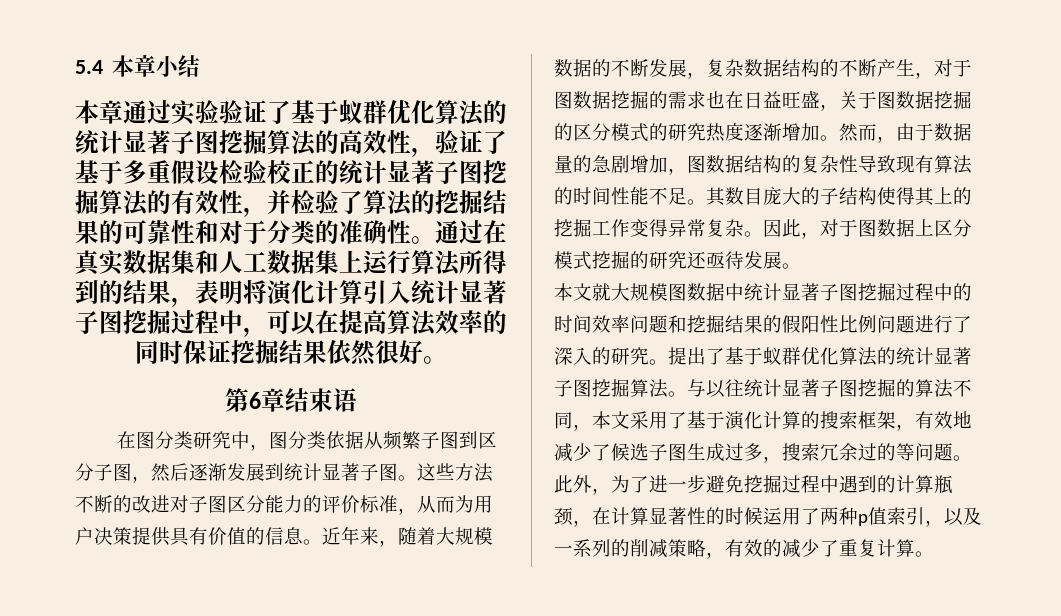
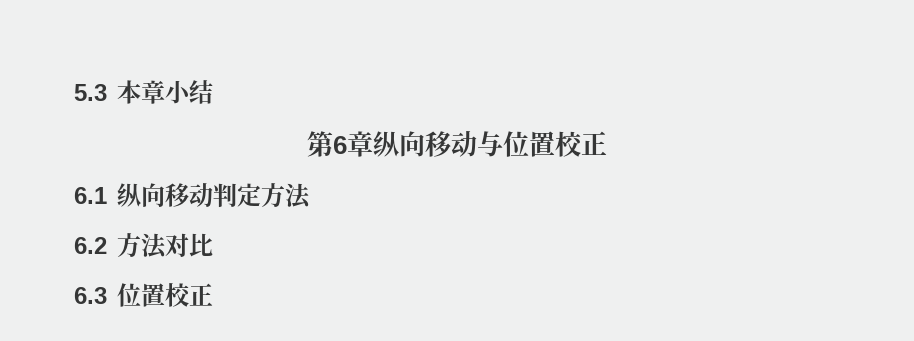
- 5.4本章小结
+ 5.3本章小结
- 本章通过实验验证了基于蚁群优化算法的统计显著子图挖掘算法的高效性，验证了基于多重假设检验校正的统计显著子图挖掘算法的有效性，并检验了算法的挖掘结果的可靠性和对于分类的准确性。通过在真实数据集和人工数据集上运行算法所得到的结果，表明将演化计算引入统计显著子图挖掘过程中，可以在提高算法效率的同时保证挖掘结果依然很好。
- 第6章结束语
- 在图分类研究中，图分类依据从频繁子图到区分子图，然后逐渐发展到统计显著子图。这些方法不断的改进对子图区分能力的评价标准，从而为用户决策提供具有价值的信息。近年来，随着大规模数据的不断发展，复杂数据结构的不断产生，对于图数据挖掘的需求也在日益旺盛，关于图数据挖掘的区分模式的研究热度逐渐增加。然而，由于数据量的急剧增加，图数据结构的复杂性导致现有算法的时间性能不足。其数目庞大的子结构使得其上的挖掘工作变得异常复杂。因此，对于图数据上区分模式挖掘的研究还亟待发展。
- 本文就大规模图数据中统计显著子图挖掘过程中的时间效率问题和挖掘结果的假阳性比例问题进行了深入的研究。提出了基于蚁群优化算法的统计显著子图挖掘算法。与以往统计显著子图挖掘的算法不同，本文采用了基于演化计算的搜索框架，有效地减少了候选子图生成过多，搜索冗余过的等问题。此外，为了进一步避免挖掘过程中遇到的计算瓶颈，在计算显著性的时候运用了两种p值索引，以及一系列的削减策略，有效的减少了重复计算。
+ 第6章纵向移动与位置校正
+ 6.1纵向移动判定方法
+ 6.2方法对比
+ 6.3位置校正

